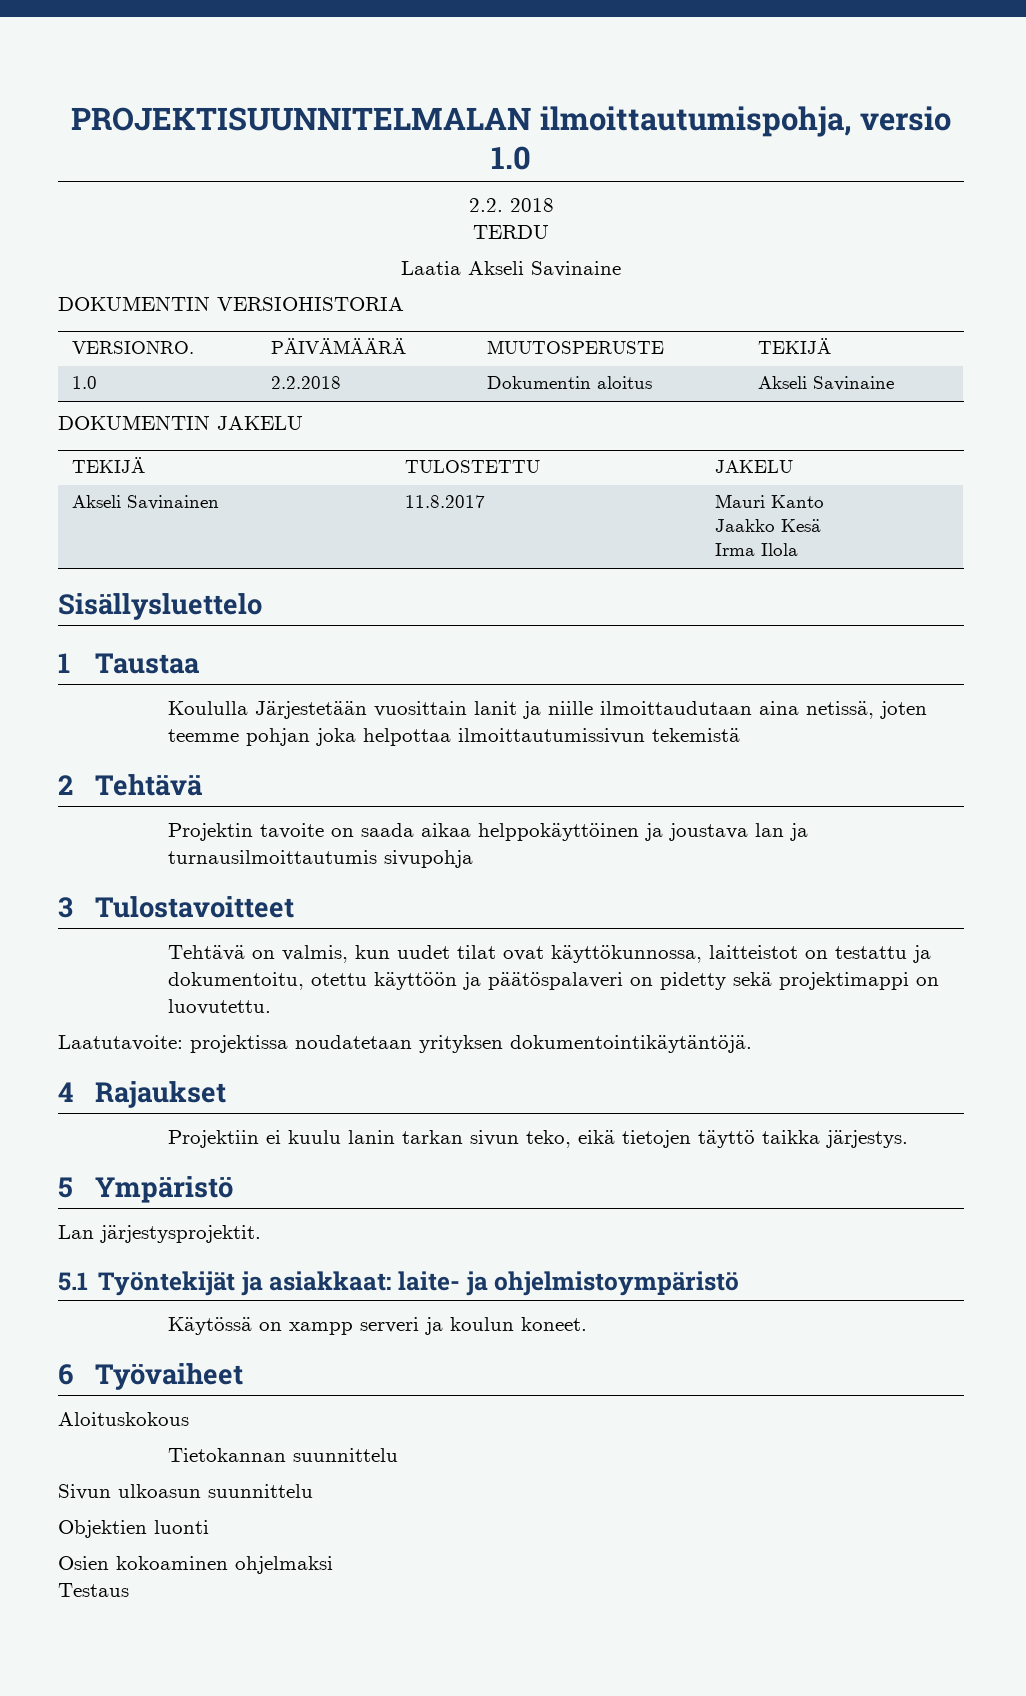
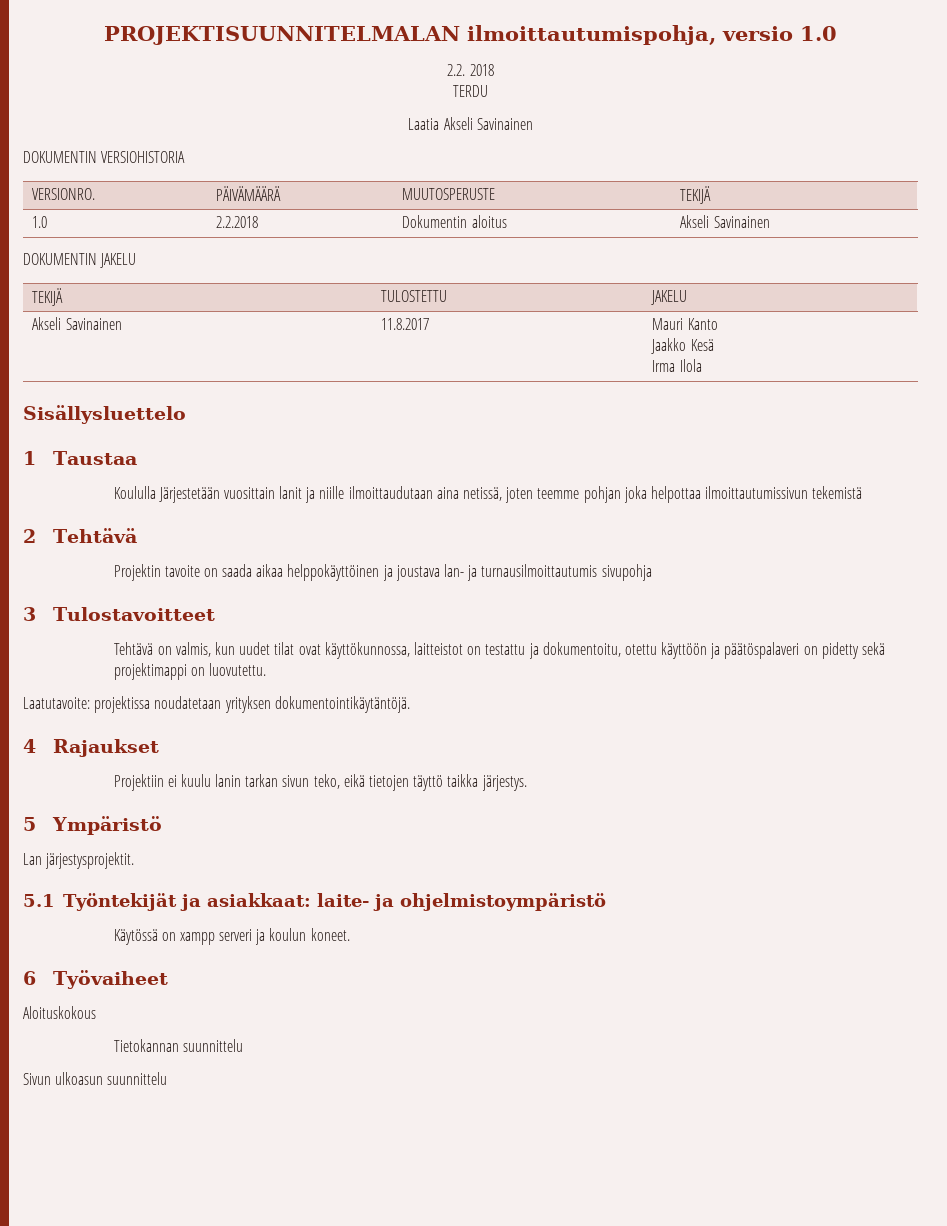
- Laatia Akseli Savinaine
+ Laatia Akseli Savinainen
- 1.0 | 2.2.2018 | Dokumentin aloitus | Akseli Savinaine
+ 1.0 | 2.2.2018 | Dokumentin aloitus | Akseli Savinainen
- Projektin tavoite on saada aikaa helppokäyttöinen ja joustava lan ja turnausilmoittautumis sivupohja
+ Projektin tavoite on saada aikaa helppokäyttöinen ja joustava lan- ja turnausilmoittautumis sivupohja
- Objektien luonti
- Osien kokoaminen ohjelmaksi
- Testaus

